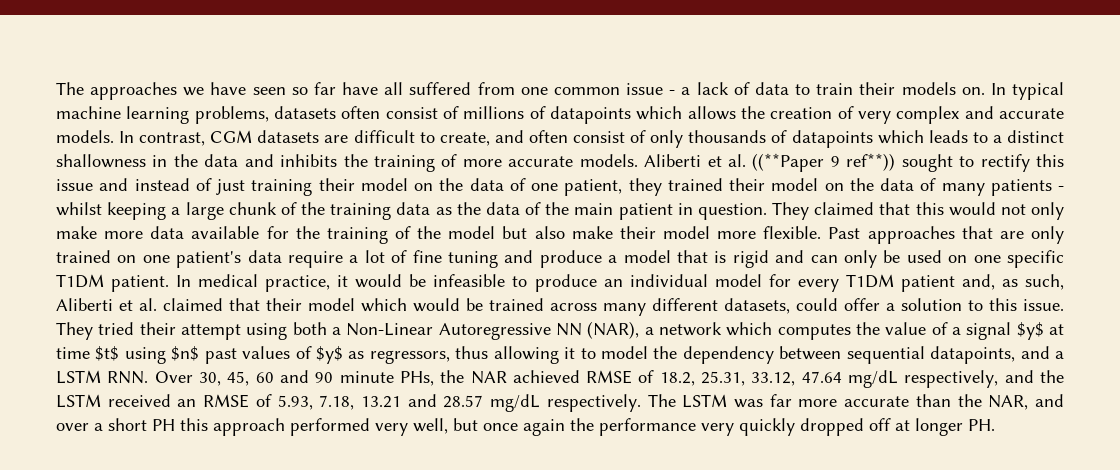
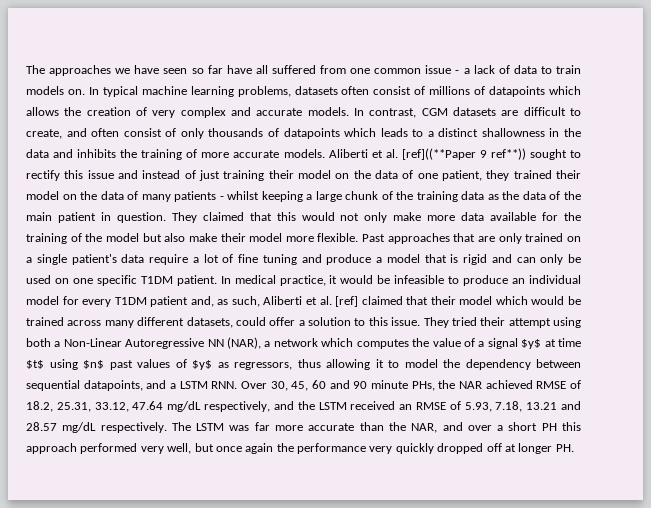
- The approaches we have seen so far have all suffered from one common issue - a lack of data to train their models on.
+ The approaches we have seen so far have all suffered from one common issue - a lack of data to train models on.
- Aliberti et al. ((**Paper 9 ref**)) sought to rectify this issue and instead of just training their model on the data of one patient, they trained their model on the data of many patients - whilst keeping a large chunk of the training data as the data of the main patient in question.
+ Aliberti et al. [ref]((**Paper 9 ref**)) sought to rectify this issue and instead of just training their model on the data of one patient, they trained their model on the data of many patients - whilst keeping a large chunk of the training data as the data of the main patient in question.
- Past approaches that are only trained on one patient's data require a lot of fine tuning and produce a model that is rigid and can only be used on one specific T1DM patient.
+ Past approaches that are only trained on a single patient's data require a lot of fine tuning and produce a model that is rigid and can only be used on one specific T1DM patient.
- In medical practice, it would be infeasible to produce an individual model for every T1DM patient and, as such, Aliberti et al. claimed that their model which would be trained across many different datasets, could offer a solution to this issue.
+ In medical practice, it would be infeasible to produce an individual model for every T1DM patient and, as such, Aliberti et al. [ref] claimed that their model which would be trained across many different datasets, could offer a solution to this issue.

